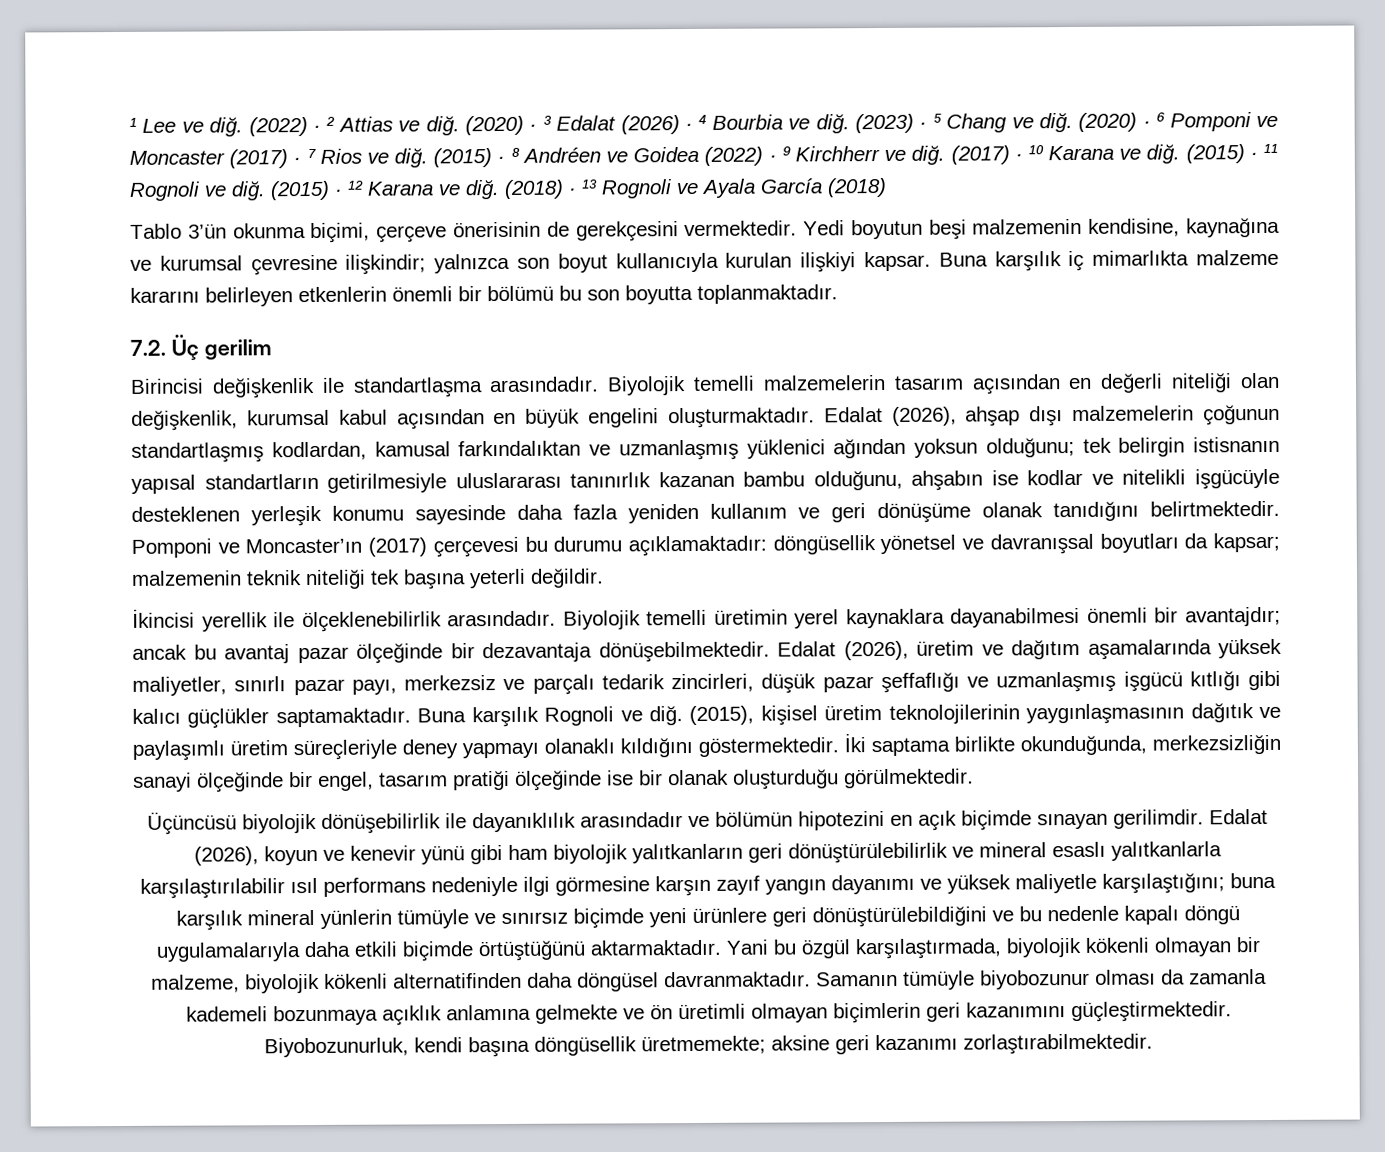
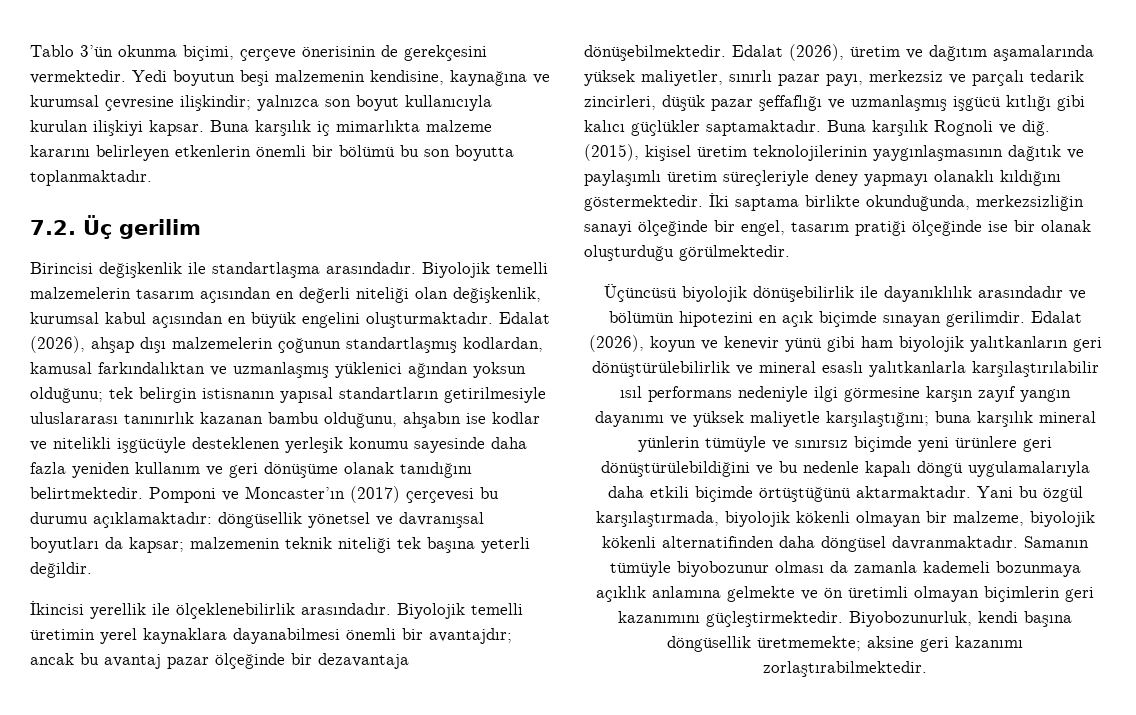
- ¹ Lee ve diğ. (2022) · ² Attias ve diğ. (2020) · ³ Edalat (2026) · ⁴ Bourbia ve diğ. (2023) · ⁵ Chang ve diğ. (2020) · ⁶ Pomponi ve Moncaster (2017) · ⁷ Rios ve diğ. (2015) · ⁸ Andréen ve Goidea (2022) · ⁹ Kirchherr ve diğ. (2017) · ¹⁰ Karana ve diğ. (2015) · ¹¹ Rognoli ve diğ. (2015) · ¹² Karana ve diğ. (2018) · ¹³ Rognoli ve Ayala García (2018)

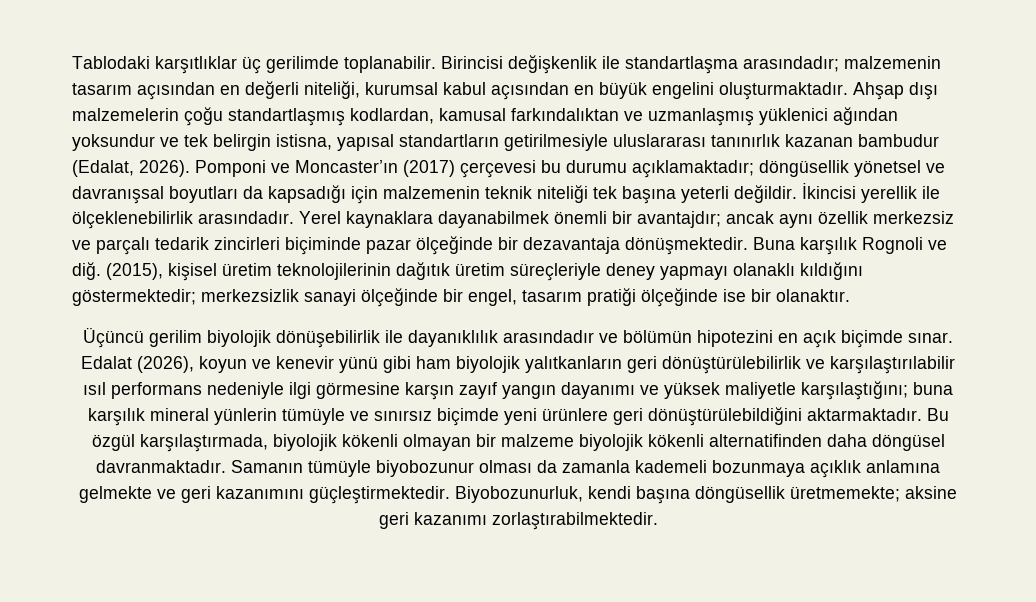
- Tablo 3’ün okunma biçimi, çerçeve önerisinin de gerekçesini vermektedir. Yedi boyutun beşi malzemenin kendisine, kaynağına ve kurumsal çevresine ilişkindir; yalnızca son boyut kullanıcıyla kurulan ilişkiyi kapsar. Buna karşılık iç mimarlıkta malzeme kararını belirleyen etkenlerin önemli bir bölümü bu son boyutta toplanmaktadır.
- 7.2. Üç gerilim
- Birincisi değişkenlik ile standartlaşma arasındadır. Biyolojik temelli malzemelerin tasarım açısından en değerli niteliği olan değişkenlik, kurumsal kabul açısından en büyük engelini oluşturmaktadır.
+ Tablodaki karşıtlıklar üç gerilimde toplanabilir. Birincisi değişkenlik ile standartlaşma arasındadır; malzemenin tasarım açısından en değerli niteliği, kurumsal kabul açısından en büyük engelini oluşturmaktadır.
- Edalat (2026), ahşap dışı malzemelerin çoğunun standartlaşmış kodlardan, kamusal farkındalıktan ve uzmanlaşmış yüklenici ağından yoksun olduğunu; tek belirgin istisnanın yapısal standartların getirilmesiyle uluslararası tanınırlık kazanan bambu olduğunu, ahşabın ise kodlar ve nitelikli işgücüyle desteklenen yerleşik konumu sayesinde daha fazla yeniden kullanım ve geri dönüşüme olanak tanıdığını belirtmektedir.
+ Ahşap dışı malzemelerin çoğu standartlaşmış kodlardan, kamusal farkındalıktan ve uzmanlaşmış yüklenici ağından yoksundur ve tek belirgin istisna, yapısal standartların getirilmesiyle uluslararası tanınırlık kazanan bambudur (Edalat, 2026).
- Pomponi ve Moncaster’ın (2017) çerçevesi bu durumu açıklamaktadır: döngüsellik yönetsel ve davranışsal boyutları da kapsar; malzemenin teknik niteliği tek başına yeterli değildir.
- İkincisi yerellik ile ölçeklenebilirlik arasındadır.
+ Pomponi ve Moncaster’ın (2017) çerçevesi bu durumu açıklamaktadır; döngüsellik yönetsel ve davranışsal boyutları da kapsadığı için malzemenin teknik niteliği tek başına yeterli değildir. İkincisi yerellik ile ölçeklenebilirlik arasındadır.
- Biyolojik temelli üretimin yerel kaynaklara dayanabilmesi önemli bir avantajdır; ancak bu avantaj pazar ölçeğinde bir dezavantaja dönüşebilmektedir. Edalat (2026), üretim ve dağıtım aşamalarında yüksek maliyetler, sınırlı pazar payı, merkezsiz ve parçalı tedarik zincirleri, düşük pazar şeffaflığı ve uzmanlaşmış işgücü kıtlığı gibi kalıcı güçlükler saptamaktadır.
+ Yerel kaynaklara dayanabilmek önemli bir avantajdır; ancak aynı özellik merkezsiz ve parçalı tedarik zincirleri biçiminde pazar ölçeğinde bir dezavantaja dönüşmektedir.
- (2015), kişisel üretim teknolojilerinin yaygınlaşmasının dağıtık ve paylaşımlı üretim süreçleriyle deney yapmayı olanaklı kıldığını göstermektedir. İki saptama birlikte okunduğunda, merkezsizliğin sanayi ölçeğinde bir engel, tasarım pratiği ölçeğinde ise bir olanak oluşturduğu görülmektedir.
- Üçüncüsü biyolojik dönüşebilirlik ile dayanıklılık arasındadır ve bölümün hipotezini en açık biçimde sınayan gerilimdir.
+ (2015), kişisel üretim teknolojilerinin dağıtık üretim süreçleriyle deney yapmayı olanaklı kıldığını göstermektedir; merkezsizlik sanayi ölçeğinde bir engel, tasarım pratiği ölçeğinde ise bir olanaktır.
+ Üçüncü gerilim biyolojik dönüşebilirlik ile dayanıklılık arasındadır ve bölümün hipotezini en açık biçimde sınar.
- Edalat (2026), koyun ve kenevir yünü gibi ham biyolojik yalıtkanların geri dönüştürülebilirlik ve mineral esaslı yalıtkanlarla karşılaştırılabilir ısıl performans nedeniyle ilgi görmesine karşın zayıf yangın dayanımı ve yüksek maliyetle karşılaştığını; buna karşılık mineral yünlerin tümüyle ve sınırsız biçimde yeni ürünlere geri dönüştürülebildiğini ve bu nedenle kapalı döngü uygulamalarıyla daha etkili biçimde örtüştüğünü aktarmaktadır. Yani bu özgül karşılaştırmada, biyolojik kökenli olmayan bir malzeme, biyolojik kökenli alternatifinden daha döngüsel davranmaktadır.
+ Edalat (2026), koyun ve kenevir yünü gibi ham biyolojik yalıtkanların geri dönüştürülebilirlik ve karşılaştırılabilir ısıl performans nedeniyle ilgi görmesine karşın zayıf yangın dayanımı ve yüksek maliyetle karşılaştığını; buna karşılık mineral yünlerin tümüyle ve sınırsız biçimde yeni ürünlere geri dönüştürülebildiğini aktarmaktadır. Bu özgül karşılaştırmada, biyolojik kökenli olmayan bir malzeme biyolojik kökenli alternatifinden daha döngüsel davranmaktadır.
- Samanın tümüyle biyobozunur olması da zamanla kademeli bozunmaya açıklık anlamına gelmekte ve ön üretimli olmayan biçimlerin geri kazanımını güçleştirmektedir.
+ Samanın tümüyle biyobozunur olması da zamanla kademeli bozunmaya açıklık anlamına gelmekte ve geri kazanımını güçleştirmektedir.

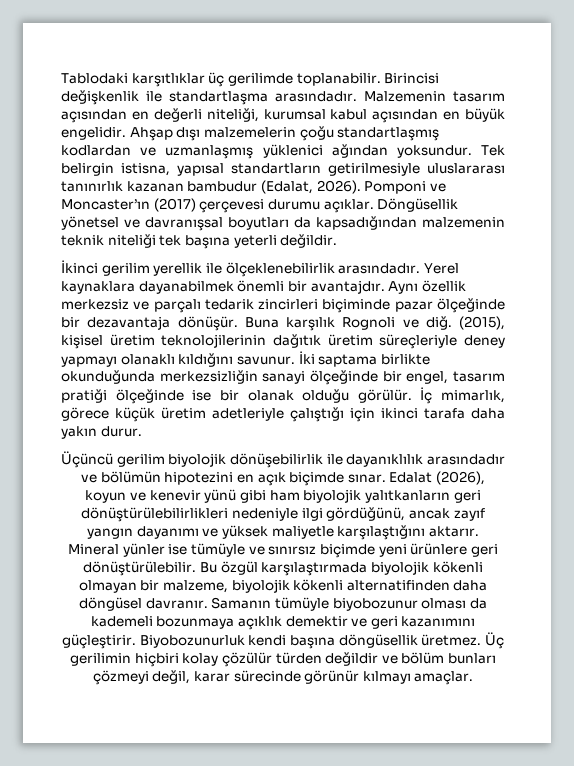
- Birincisi değişkenlik ile standartlaşma arasındadır; malzemenin tasarım açısından en değerli niteliği, kurumsal kabul açısından en büyük engelini oluşturmaktadır.
+ Birincisi değişkenlik ile standartlaşma arasındadır. Malzemenin tasarım açısından en değerli niteliği, kurumsal kabul açısından en büyük engelidir.
- Ahşap dışı malzemelerin çoğu standartlaşmış kodlardan, kamusal farkındalıktan ve uzmanlaşmış yüklenici ağından yoksundur ve tek belirgin istisna, yapısal standartların getirilmesiyle uluslararası tanınırlık kazanan bambudur (Edalat, 2026).
+ Ahşap dışı malzemelerin çoğu standartlaşmış kodlardan ve uzmanlaşmış yüklenici ağından yoksundur. Tek belirgin istisna, yapısal standartların getirilmesiyle uluslararası tanınırlık kazanan bambudur (Edalat, 2026).
- Pomponi ve Moncaster’ın (2017) çerçevesi bu durumu açıklamaktadır; döngüsellik yönetsel ve davranışsal boyutları da kapsadığı için malzemenin teknik niteliği tek başına yeterli değildir. İkincisi yerellik ile ölçeklenebilirlik arasındadır.
+ Pomponi ve Moncaster’ın (2017) çerçevesi durumu açıklar. Döngüsellik yönetsel ve davranışsal boyutları da kapsadığından malzemenin teknik niteliği tek başına yeterli değildir.
+ İkinci gerilim yerellik ile ölçeklenebilirlik arasındadır.
- Yerel kaynaklara dayanabilmek önemli bir avantajdır; ancak aynı özellik merkezsiz ve parçalı tedarik zincirleri biçiminde pazar ölçeğinde bir dezavantaja dönüşmektedir.
+ Yerel kaynaklara dayanabilmek önemli bir avantajdır. Aynı özellik merkezsiz ve parçalı tedarik zincirleri biçiminde pazar ölçeğinde bir dezavantaja dönüşür.
- (2015), kişisel üretim teknolojilerinin dağıtık üretim süreçleriyle deney yapmayı olanaklı kıldığını göstermektedir; merkezsizlik sanayi ölçeğinde bir engel, tasarım pratiği ölçeğinde ise bir olanaktır.
+ (2015), kişisel üretim teknolojilerinin dağıtık üretim süreçleriyle deney yapmayı olanaklı kıldığını savunur. İki saptama birlikte okunduğunda merkezsizliğin sanayi ölçeğinde bir engel, tasarım pratiği ölçeğinde ise bir olanak olduğu görülür. İç mimarlık, görece küçük üretim adetleriyle çalıştığı için ikinci tarafa daha yakın durur.
- Edalat (2026), koyun ve kenevir yünü gibi ham biyolojik yalıtkanların geri dönüştürülebilirlik ve karşılaştırılabilir ısıl performans nedeniyle ilgi görmesine karşın zayıf yangın dayanımı ve yüksek maliyetle karşılaştığını; buna karşılık mineral yünlerin tümüyle ve sınırsız biçimde yeni ürünlere geri dönüştürülebildiğini aktarmaktadır.
+ Edalat (2026), koyun ve kenevir yünü gibi ham biyolojik yalıtkanların geri dönüştürülebilirlikleri nedeniyle ilgi gördüğünü, ancak zayıf yangın dayanımı ve yüksek maliyetle karşılaştığını aktarır. Mineral yünler ise tümüyle ve sınırsız biçimde yeni ürünlere geri dönüştürülebilir.
- Bu özgül karşılaştırmada, biyolojik kökenli olmayan bir malzeme biyolojik kökenli alternatifinden daha döngüsel davranmaktadır.
+ Bu özgül karşılaştırmada biyolojik kökenli olmayan bir malzeme, biyolojik kökenli alternatifinden daha döngüsel davranır.
- Samanın tümüyle biyobozunur olması da zamanla kademeli bozunmaya açıklık anlamına gelmekte ve geri kazanımını güçleştirmektedir. Biyobozunurluk, kendi başına döngüsellik üretmemekte; aksine geri kazanımı zorlaştırabilmektedir.
+ Samanın tümüyle biyobozunur olması da kademeli bozunmaya açıklık demektir ve geri kazanımını güçleştirir. Biyobozunurluk kendi başına döngüsellik üretmez. Üç gerilimin hiçbiri kolay çözülür türden değildir ve bölüm bunları çözmeyi değil, karar sürecinde görünür kılmayı amaçlar.

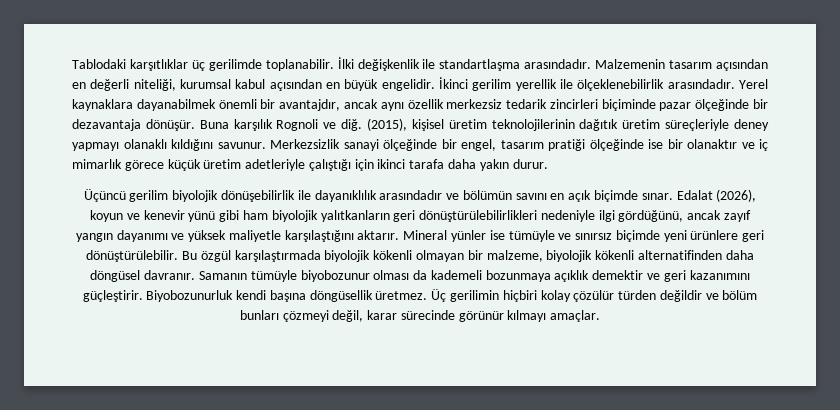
- Birincisi değişkenlik ile standartlaşma arasındadır.
+ İlki değişkenlik ile standartlaşma arasındadır.
- Malzemenin tasarım açısından en değerli niteliği, kurumsal kabul açısından en büyük engelidir. Ahşap dışı malzemelerin çoğu standartlaşmış kodlardan ve uzmanlaşmış yüklenici ağından yoksundur. Tek belirgin istisna, yapısal standartların getirilmesiyle uluslararası tanınırlık kazanan bambudur (Edalat, 2026). Pomponi ve Moncaster’ın (2017) çerçevesi durumu açıklar. Döngüsellik yönetsel ve davranışsal boyutları da kapsadığından malzemenin teknik niteliği tek başına yeterli değildir.
- İkinci gerilim yerellik ile ölçeklenebilirlik arasındadır.
+ Malzemenin tasarım açısından en değerli niteliği, kurumsal kabul açısından en büyük engelidir. İkinci gerilim yerellik ile ölçeklenebilirlik arasındadır.
- Yerel kaynaklara dayanabilmek önemli bir avantajdır. Aynı özellik merkezsiz ve parçalı tedarik zincirleri biçiminde pazar ölçeğinde bir dezavantaja dönüşür.
+ Yerel kaynaklara dayanabilmek önemli bir avantajdır, ancak aynı özellik merkezsiz tedarik zincirleri biçiminde pazar ölçeğinde bir dezavantaja dönüşür.
- İki saptama birlikte okunduğunda merkezsizliğin sanayi ölçeğinde bir engel, tasarım pratiği ölçeğinde ise bir olanak olduğu görülür. İç mimarlık, görece küçük üretim adetleriyle çalıştığı için ikinci tarafa daha yakın durur.
+ Merkezsizlik sanayi ölçeğinde bir engel, tasarım pratiği ölçeğinde ise bir olanaktır ve iç mimarlık görece küçük üretim adetleriyle çalıştığı için ikinci tarafa daha yakın durur.
- Üçüncü gerilim biyolojik dönüşebilirlik ile dayanıklılık arasındadır ve bölümün hipotezini en açık biçimde sınar.
+ Üçüncü gerilim biyolojik dönüşebilirlik ile dayanıklılık arasındadır ve bölümün savını en açık biçimde sınar.

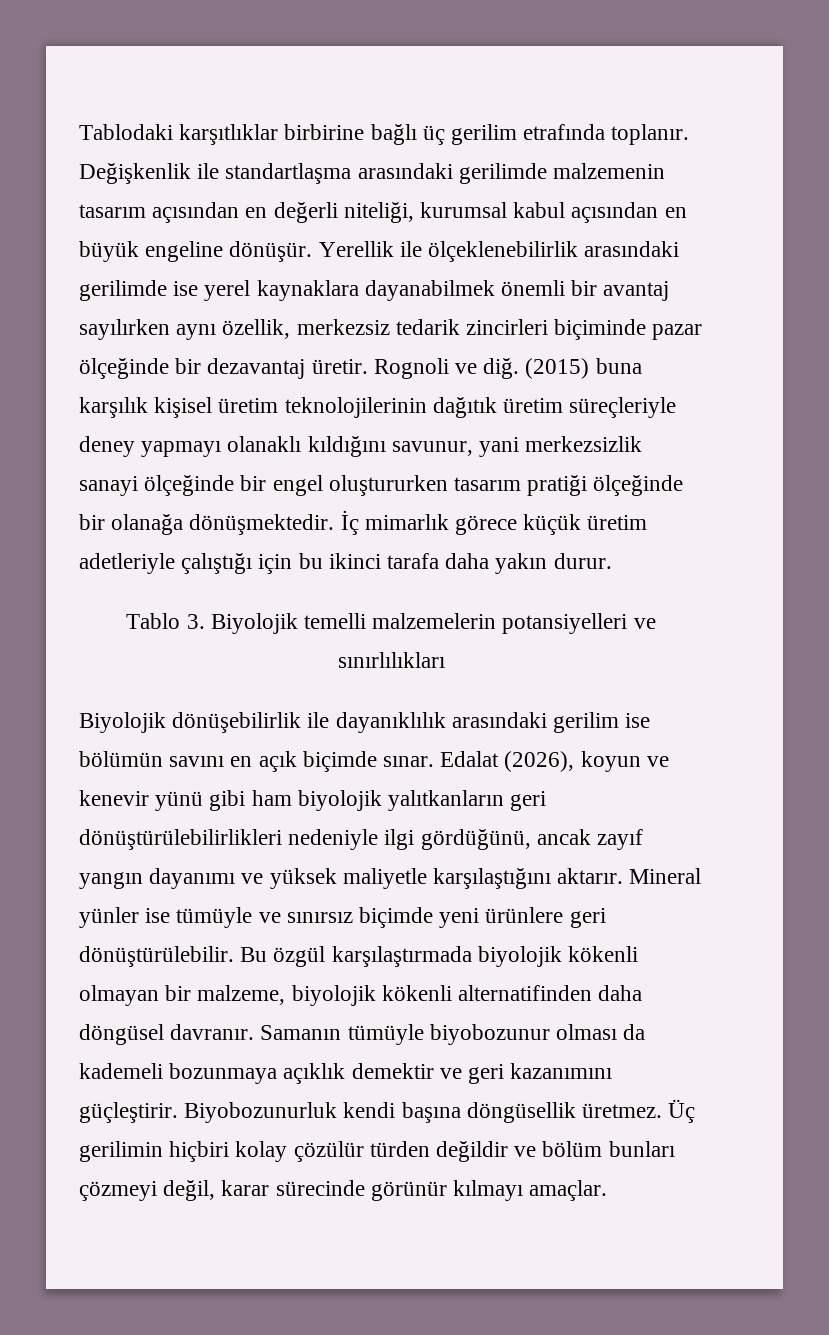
- Tablodaki karşıtlıklar üç gerilimde toplanabilir. İlki değişkenlik ile standartlaşma arasındadır. Malzemenin tasarım açısından en değerli niteliği, kurumsal kabul açısından en büyük engelidir. İkinci gerilim yerellik ile ölçeklenebilirlik arasındadır. Yerel kaynaklara dayanabilmek önemli bir avantajdır, ancak aynı özellik merkezsiz tedarik zincirleri biçiminde pazar ölçeğinde bir dezavantaja dönüşür. Buna karşılık Rognoli ve diğ. (2015), kişisel üretim teknolojilerinin dağıtık üretim süreçleriyle deney yapmayı olanaklı kıldığını savunur. Merkezsizlik sanayi ölçeğinde bir engel, tasarım pratiği ölçeğinde ise bir olanaktır ve iç mimarlık görece küçük üretim adetleriyle çalıştığı için ikinci tarafa daha yakın durur.
+ Tablodaki karşıtlıklar birbirine bağlı üç gerilim etrafında toplanır. Değişkenlik ile standartlaşma arasındaki gerilimde malzemenin tasarım açısından en değerli niteliği, kurumsal kabul açısından en büyük engeline dönüşür. Yerellik ile ölçeklenebilirlik arasındaki gerilimde ise yerel kaynaklara dayanabilmek önemli bir avantaj sayılırken aynı özellik, merkezsiz tedarik zincirleri biçiminde pazar ölçeğinde bir dezavantaj üretir. Rognoli ve diğ. (2015) buna karşılık kişisel üretim teknolojilerinin dağıtık üretim süreçleriyle deney yapmayı olanaklı kıldığını savunur, yani merkezsizlik sanayi ölçeğinde bir engel oluştururken tasarım pratiği ölçeğinde bir olanağa dönüşmektedir. İç mimarlık görece küçük üretim adetleriyle çalıştığı için bu ikinci tarafa daha yakın durur.
- Üçüncü gerilim biyolojik dönüşebilirlik ile dayanıklılık arasındadır ve bölümün savını en açık biçimde sınar.
+ Tablo 3. Biyolojik temelli malzemelerin potansiyelleri ve sınırlılıkları
+ Biyolojik dönüşebilirlik ile dayanıklılık arasındaki gerilim ise bölümün savını en açık biçimde sınar.

